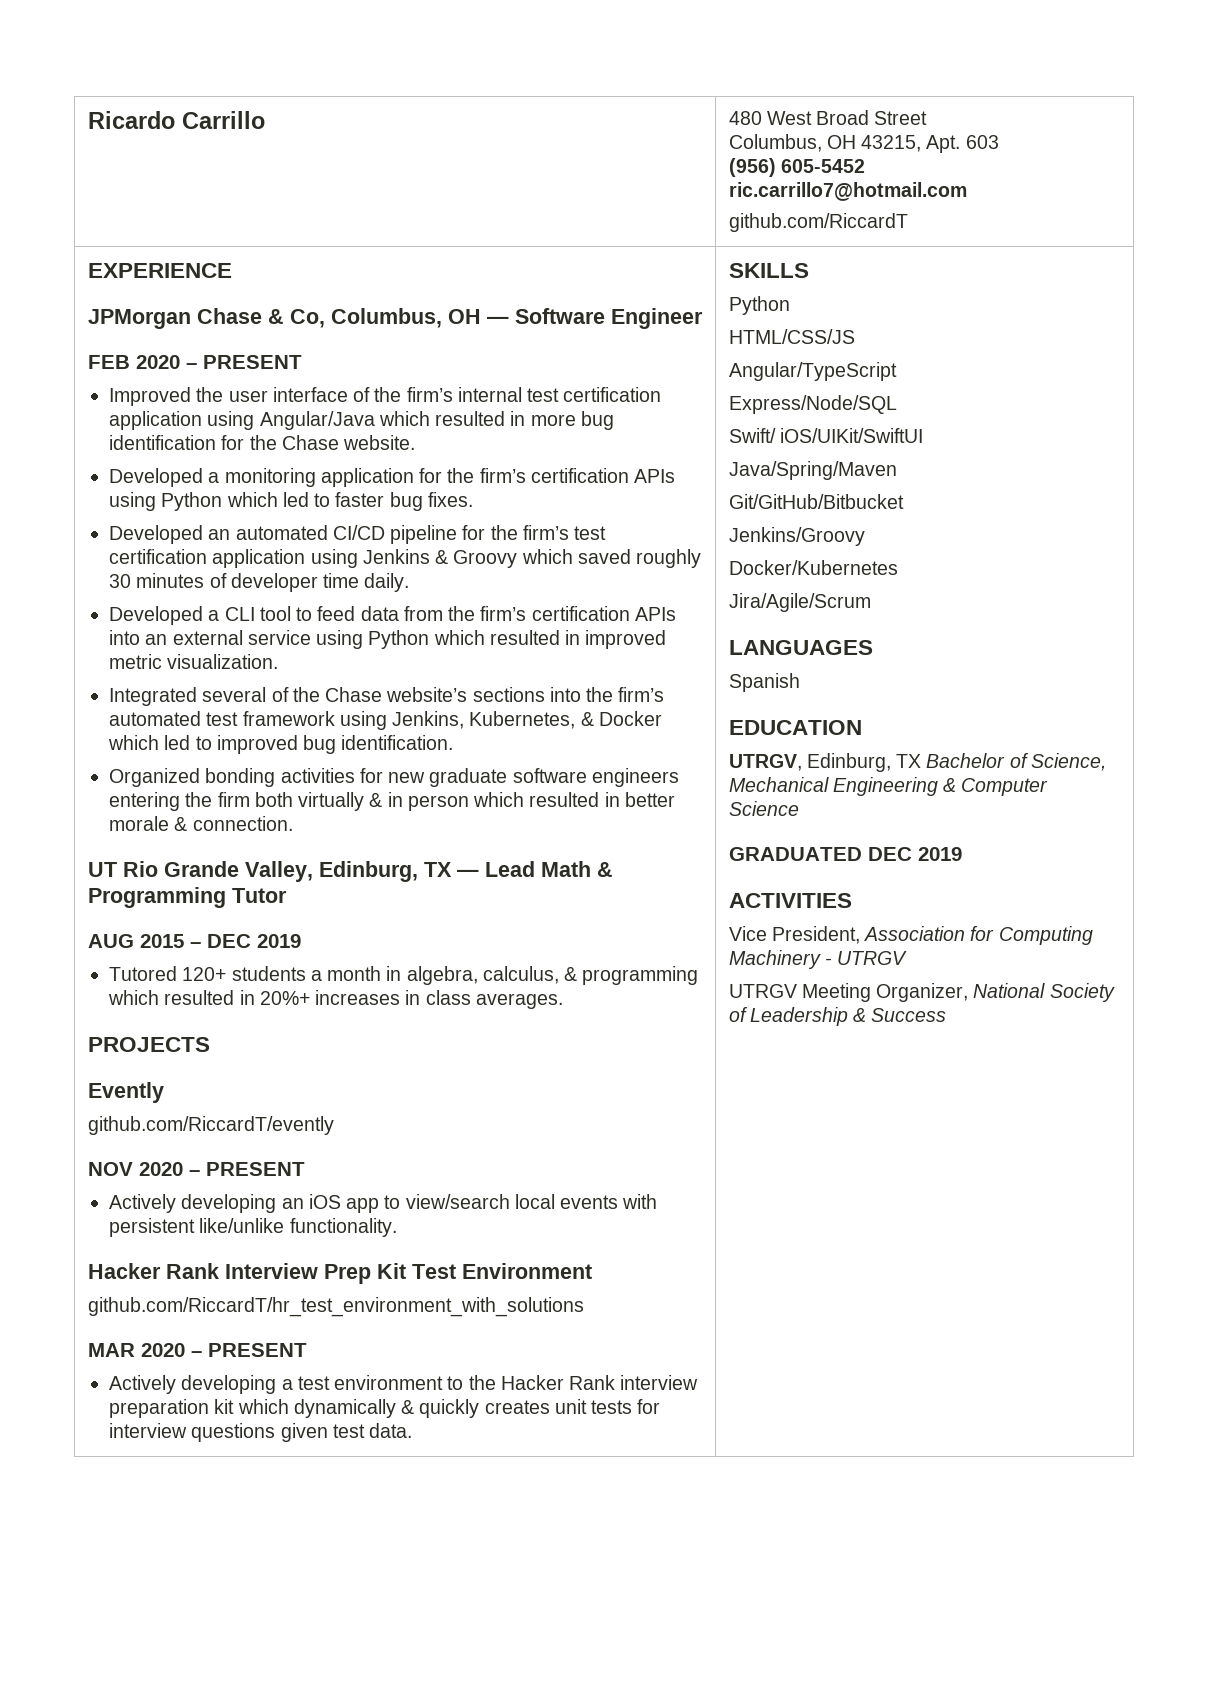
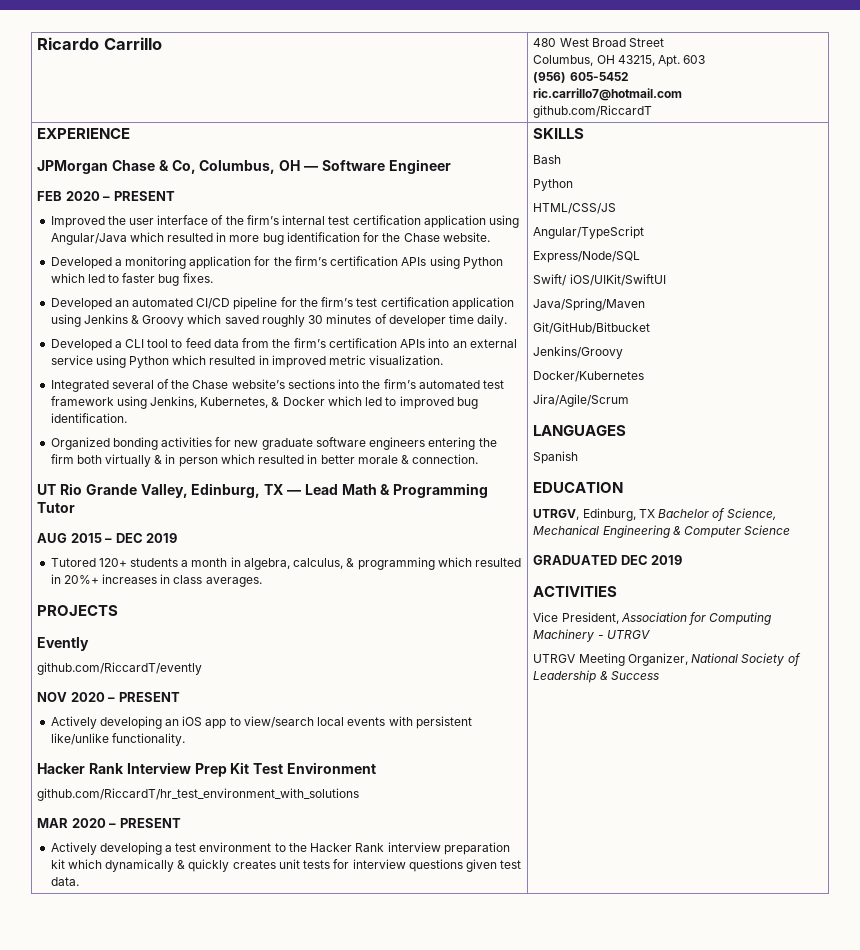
+ Bash

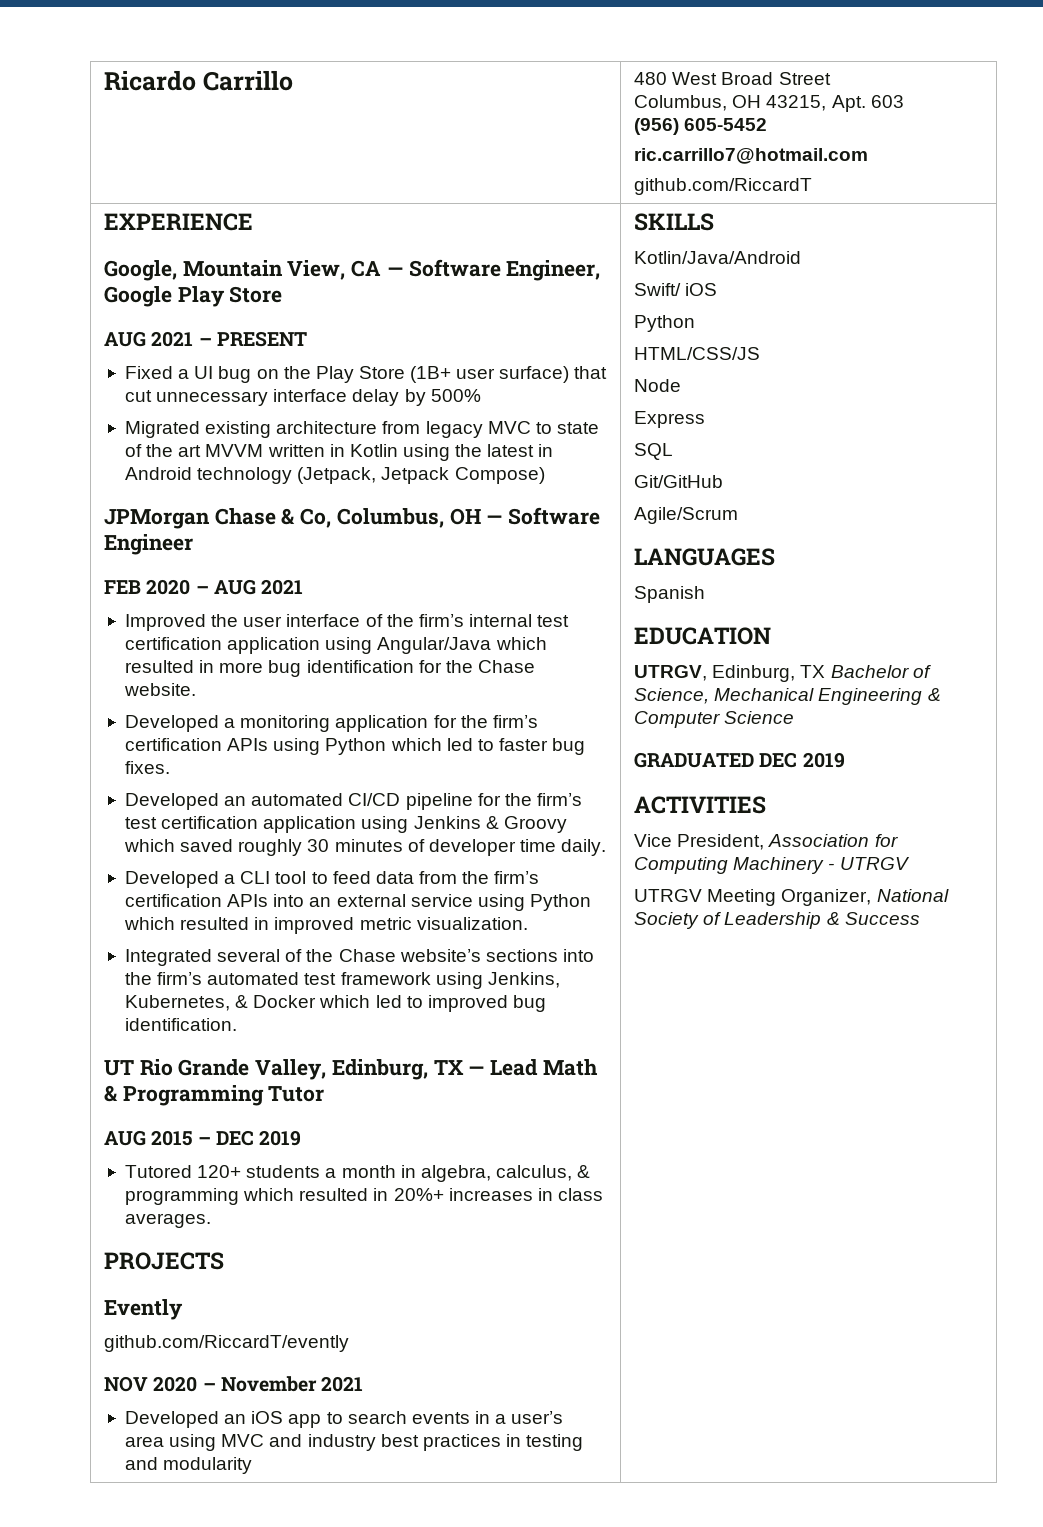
+ Google, Mountain View, CA — Software Engineer, Google Play Store
+ AUG 2021 – PRESENT
+ Fixed a UI bug on the Play Store (1B+ user surface) that cut unnecessary interface delay by 500%
+ Migrated existing architecture from legacy MVC to state of the art MVVM written in Kotlin using the latest in Android technology (Jetpack, Jetpack Compose)
- FEB 2020 – PRESENT
+ FEB 2020 – AUG 2021
- Organized bonding activities for new graduate software engineers entering the firm both virtually & in person which resulted in better morale & connection.
- NOV 2020 – PRESENT
- Actively developing an iOS app to view/search local events with persistent like/unlike functionality.
- Hacker Rank Interview Prep Kit Test Environment
- github.com/RiccardT/hr_test_environment_with_solutions
- MAR 2020 – PRESENT
- Actively developing a test environment to the Hacker Rank interview preparation kit which dynamically & quickly creates unit tests for interview questions given test data. | SKILLS
- Bash
+ NOV 2020 – November 2021
+ Developed an iOS app to search events in a user’s area using MVC and industry best practices in testing and modularity | SKILLS
+ Kotlin/Java/Android
+ Swift/ iOS
  Python
  HTML/CSS/JS
- Angular/TypeScript
- Express/Node/SQL
- Swift/ iOS/UIKit/SwiftUI
- Java/Spring/Maven
- Git/GitHub/Bitbucket
- Jenkins/Groovy
- Docker/Kubernetes
- Jira/Agile/Scrum
+ Node
+ Express
+ SQL
+ Git/GitHub
+ Agile/Scrum

